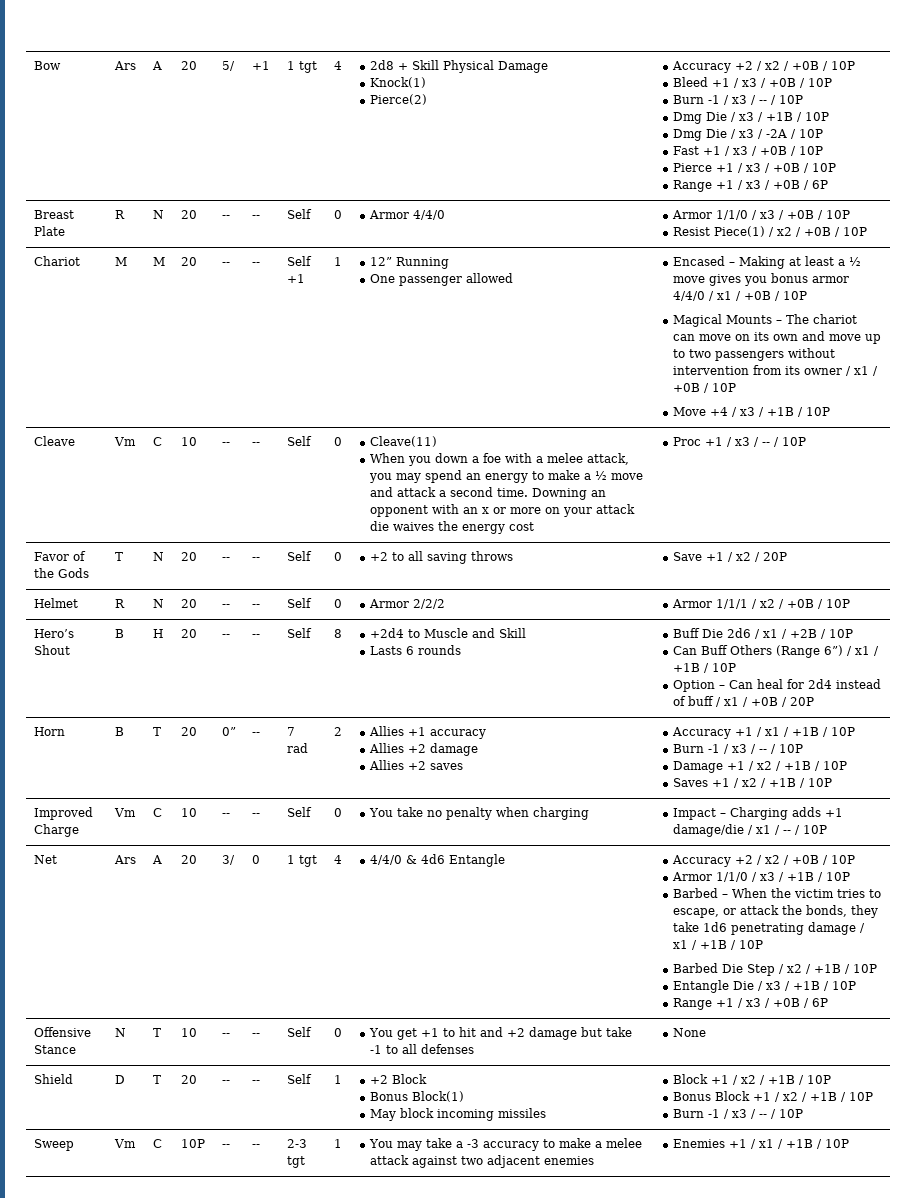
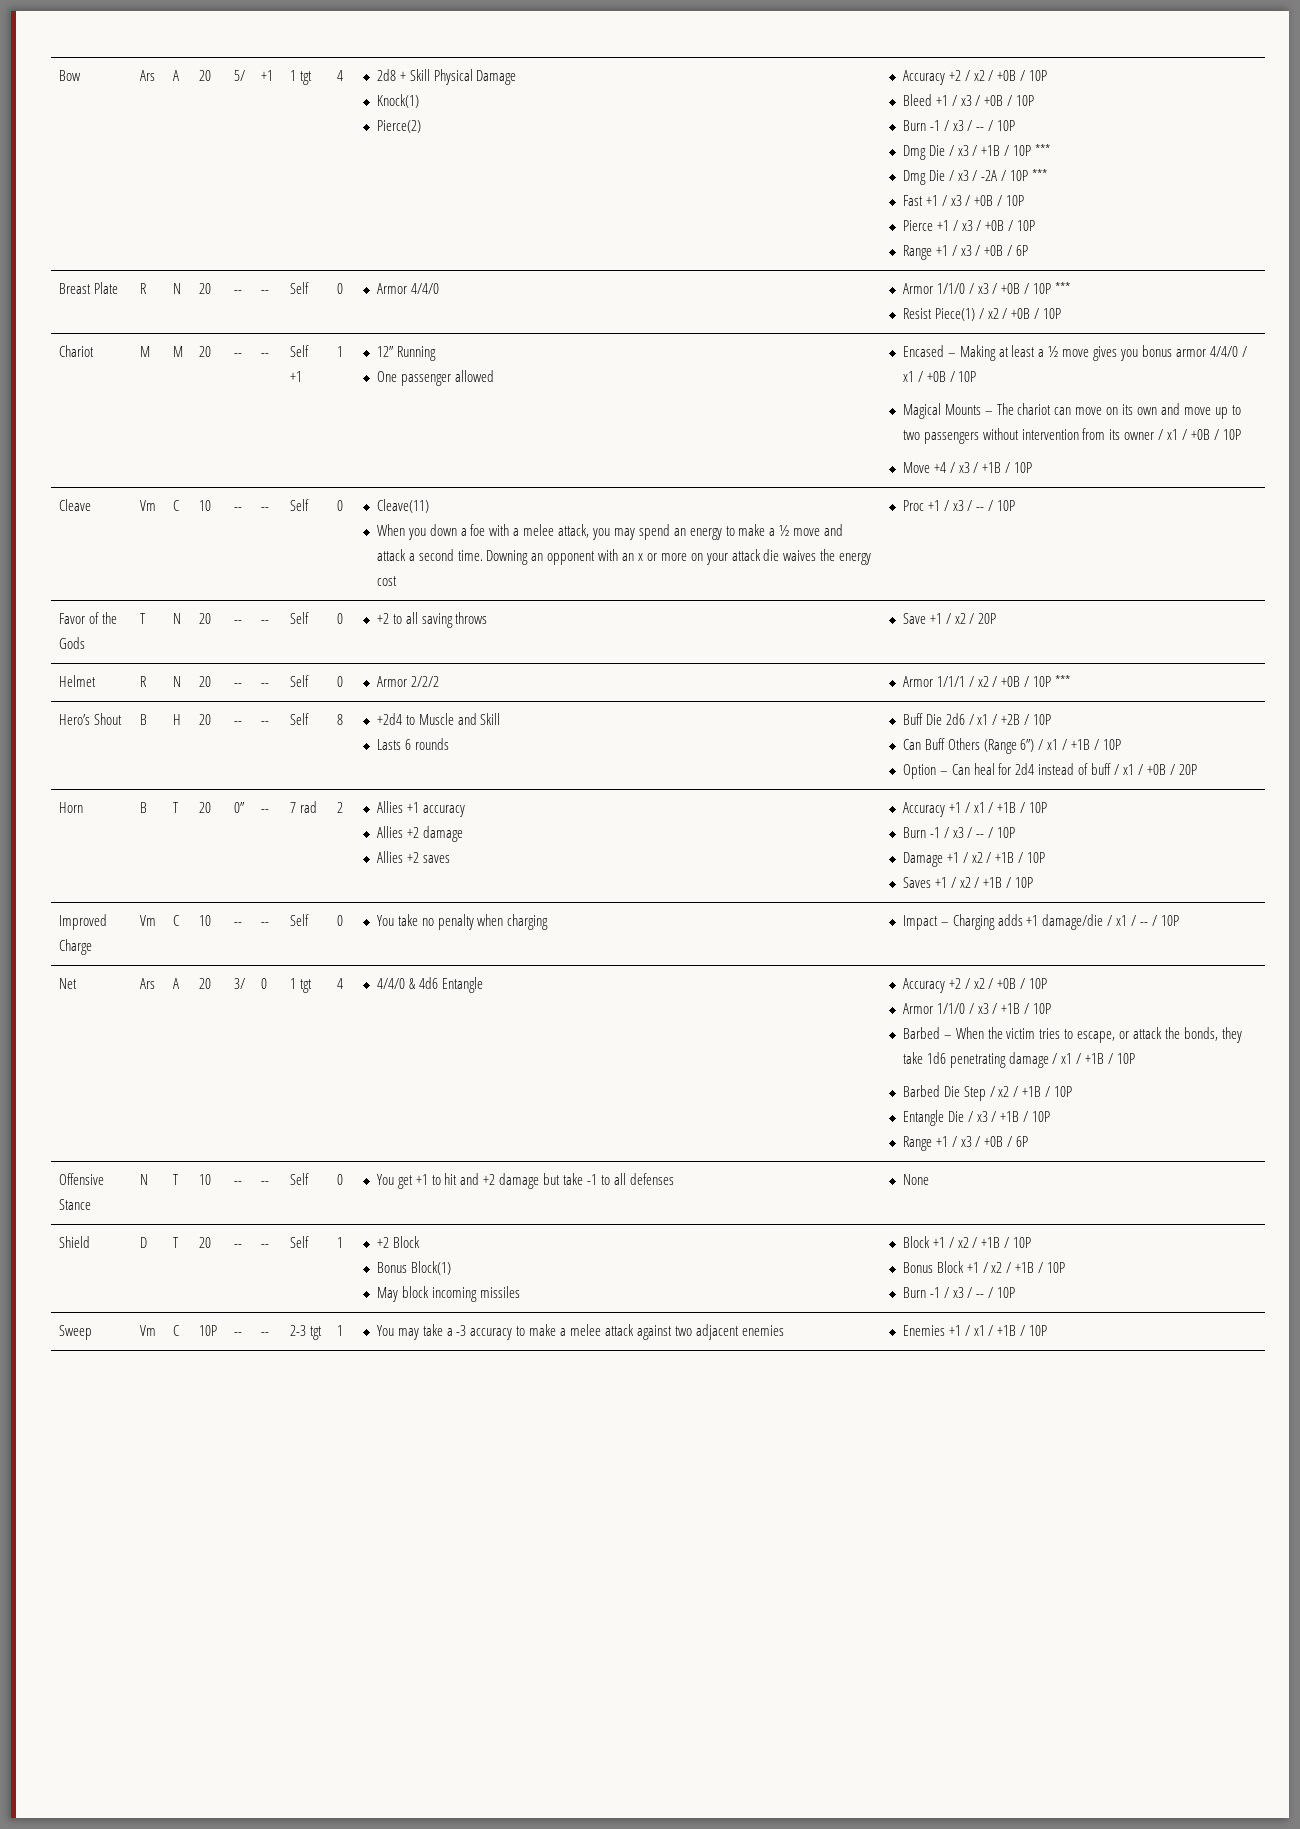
- Dmg Die / x3 / +1B / 10P
+ Dmg Die / x3 / +1B / 10P ***
- Dmg Die / x3 / -2A / 10P
+ Dmg Die / x3 / -2A / 10P ***
- Breast Plate | R | N | 20 | -- | -- | Self | 0 | Armor 4/4/0 | Armor 1/1/0 / x3 / +0B / 10P
+ Breast Plate | R | N | 20 | -- | -- | Self | 0 | Armor 4/4/0 | Armor 1/1/0 / x3 / +0B / 10P ***
- Helmet | R | N | 20 | -- | -- | Self | 0 | Armor 2/2/2 | Armor 1/1/1 / x2 / +0B / 10P
+ Helmet | R | N | 20 | -- | -- | Self | 0 | Armor 2/2/2 | Armor 1/1/1 / x2 / +0B / 10P ***

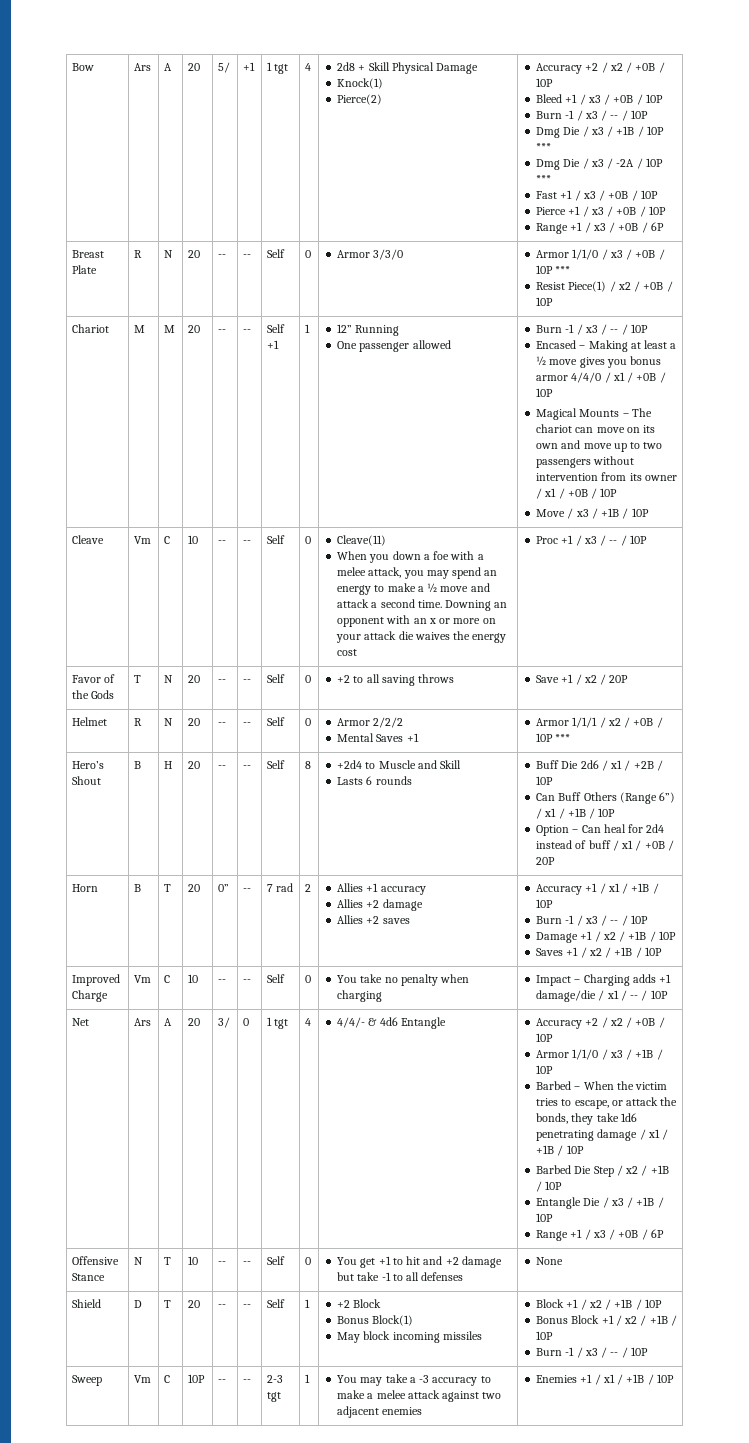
- Breast Plate | R | N | 20 | -- | -- | Self | 0 | Armor 4/4/0 | Armor 1/1/0 / x3 / +0B / 10P ***
+ Breast Plate | R | N | 20 | -- | -- | Self | 0 | Armor 3/3/0 | Armor 1/1/0 / x3 / +0B / 10P ***
- One passenger allowed
+ One passenger allowed | Burn -1 / x3 / -- / 10P
- Move +4 / x3 / +1B / 10P
+ Move / x3 / +1B / 10P
- Helmet | R | N | 20 | -- | -- | Self | 0 | Armor 2/2/2 | Armor 1/1/1 / x2 / +0B / 10P ***
+ Helmet | R | N | 20 | -- | -- | Self | 0 | Armor 2/2/2
+ Mental Saves +1 | Armor 1/1/1 / x2 / +0B / 10P ***
- 4/4/0 & 4d6 Entangle
+ 4/4/- & 4d6 Entangle

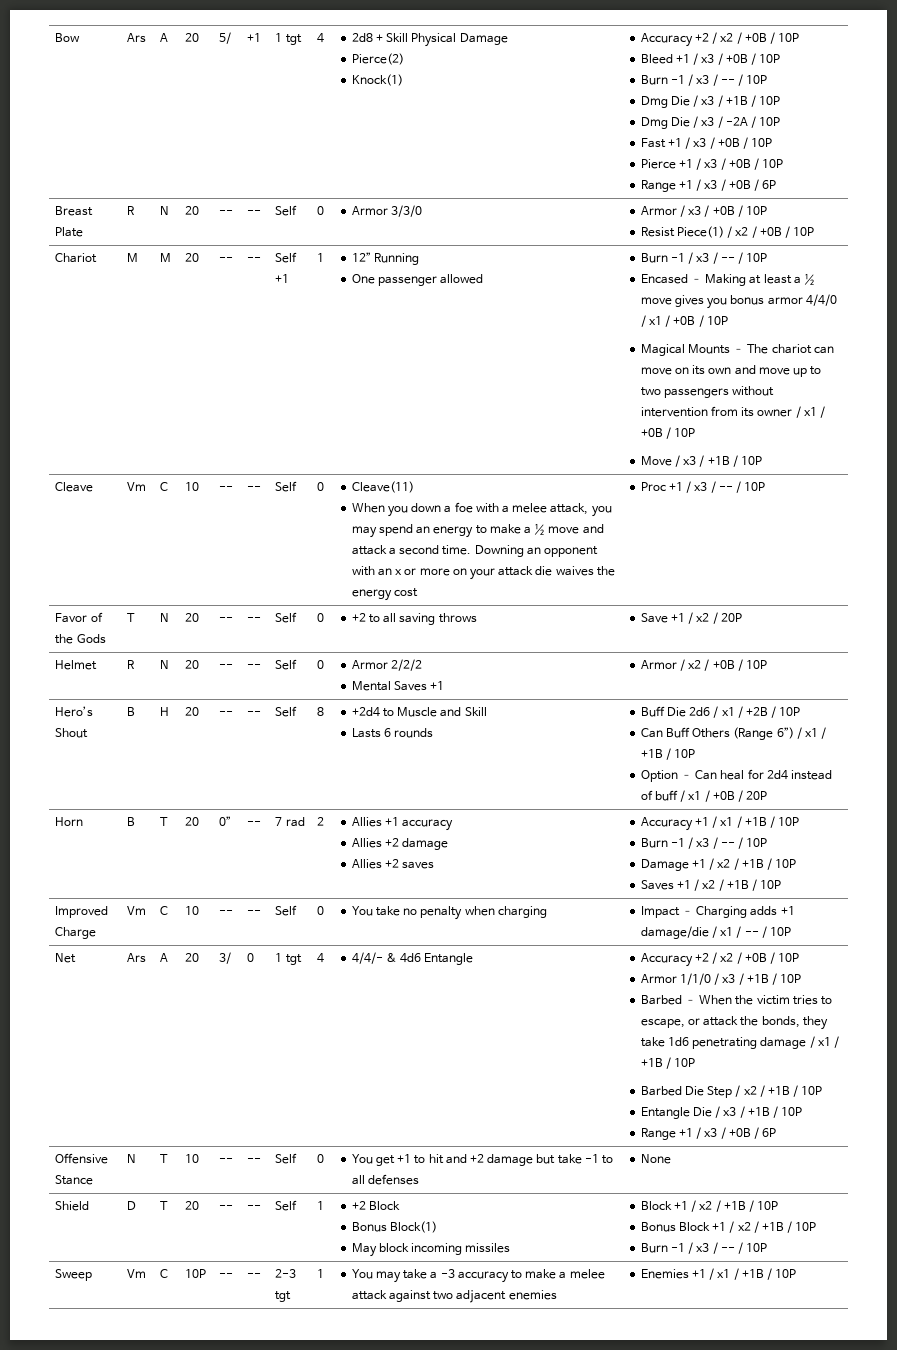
+ Pierce(2)
- Pierce(2)
- Dmg Die / x3 / +1B / 10P ***
+ Dmg Die / x3 / +1B / 10P
- Dmg Die / x3 / -2A / 10P ***
+ Dmg Die / x3 / -2A / 10P
- Breast Plate | R | N | 20 | -- | -- | Self | 0 | Armor 3/3/0 | Armor 1/1/0 / x3 / +0B / 10P ***
+ Breast Plate | R | N | 20 | -- | -- | Self | 0 | Armor 3/3/0 | Armor / x3 / +0B / 10P
  Helmet | R | N | 20 | -- | -- | Self | 0 | Armor 2/2/2
- Mental Saves +1 | Armor 1/1/1 / x2 / +0B / 10P ***
+ Mental Saves +1 | Armor / x2 / +0B / 10P

